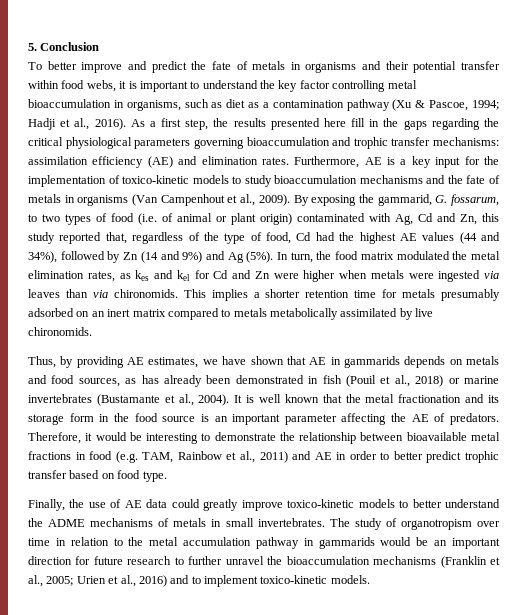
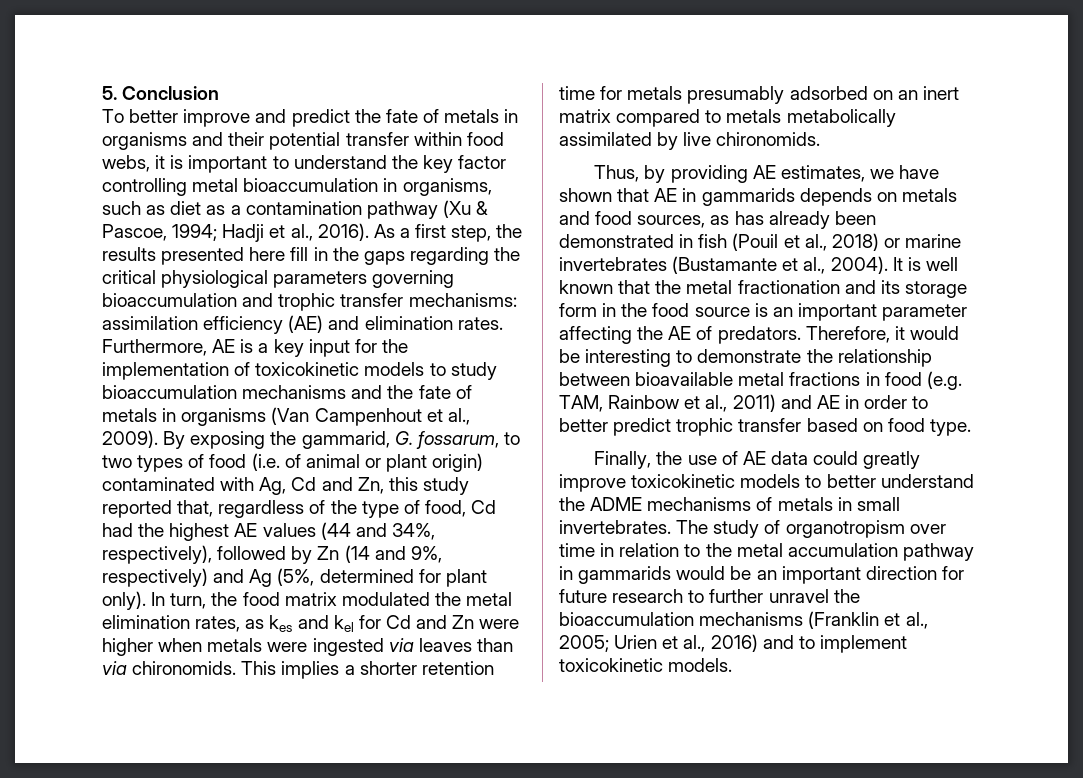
- Furthermore, AE is a key input for the implementation of toxico-kinetic models to study bioaccumulation mechanisms and the fate of metals in organisms (Van Campenhout et al., 2009).
+ Furthermore, AE is a key input for the implementation of toxicokinetic models to study bioaccumulation mechanisms and the fate of metals in organisms (Van Campenhout et al., 2009).
- By exposing the gammarid, G. fossarum, to two types of food (i.e. of animal or plant origin) contaminated with Ag, Cd and Zn, this study reported that, regardless of the type of food, Cd had the highest AE values (44 and 34%), followed by Zn (14 and 9%) and Ag (5%).
+ By exposing the gammarid, G. fossarum, to two types of food (i.e. of animal or plant origin) contaminated with Ag, Cd and Zn, this study reported that, regardless of the type of food, Cd had the highest AE values (44 and 34%, respectively), followed by Zn (14 and 9%, respectively) and Ag (5%, determined for plant only).
- Finally, the use of AE data could greatly improve toxico-kinetic models to better understand the ADME mechanisms of metals in small invertebrates.
+ Finally, the use of AE data could greatly improve toxicokinetic models to better understand the ADME mechanisms of metals in small invertebrates.
- The study of organotropism over time in relation to the metal accumulation pathway in gammarids would be an important direction for future research to further unravel the bioaccumulation mechanisms (Franklin et al., 2005; Urien et al., 2016) and to implement toxico-kinetic models.
+ The study of organotropism over time in relation to the metal accumulation pathway in gammarids would be an important direction for future research to further unravel the bioaccumulation mechanisms (Franklin et al., 2005; Urien et al., 2016) and to implement toxicokinetic models.

